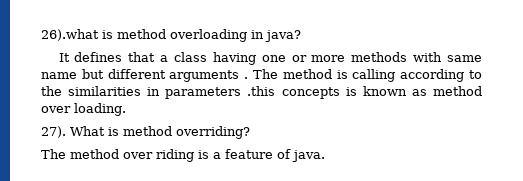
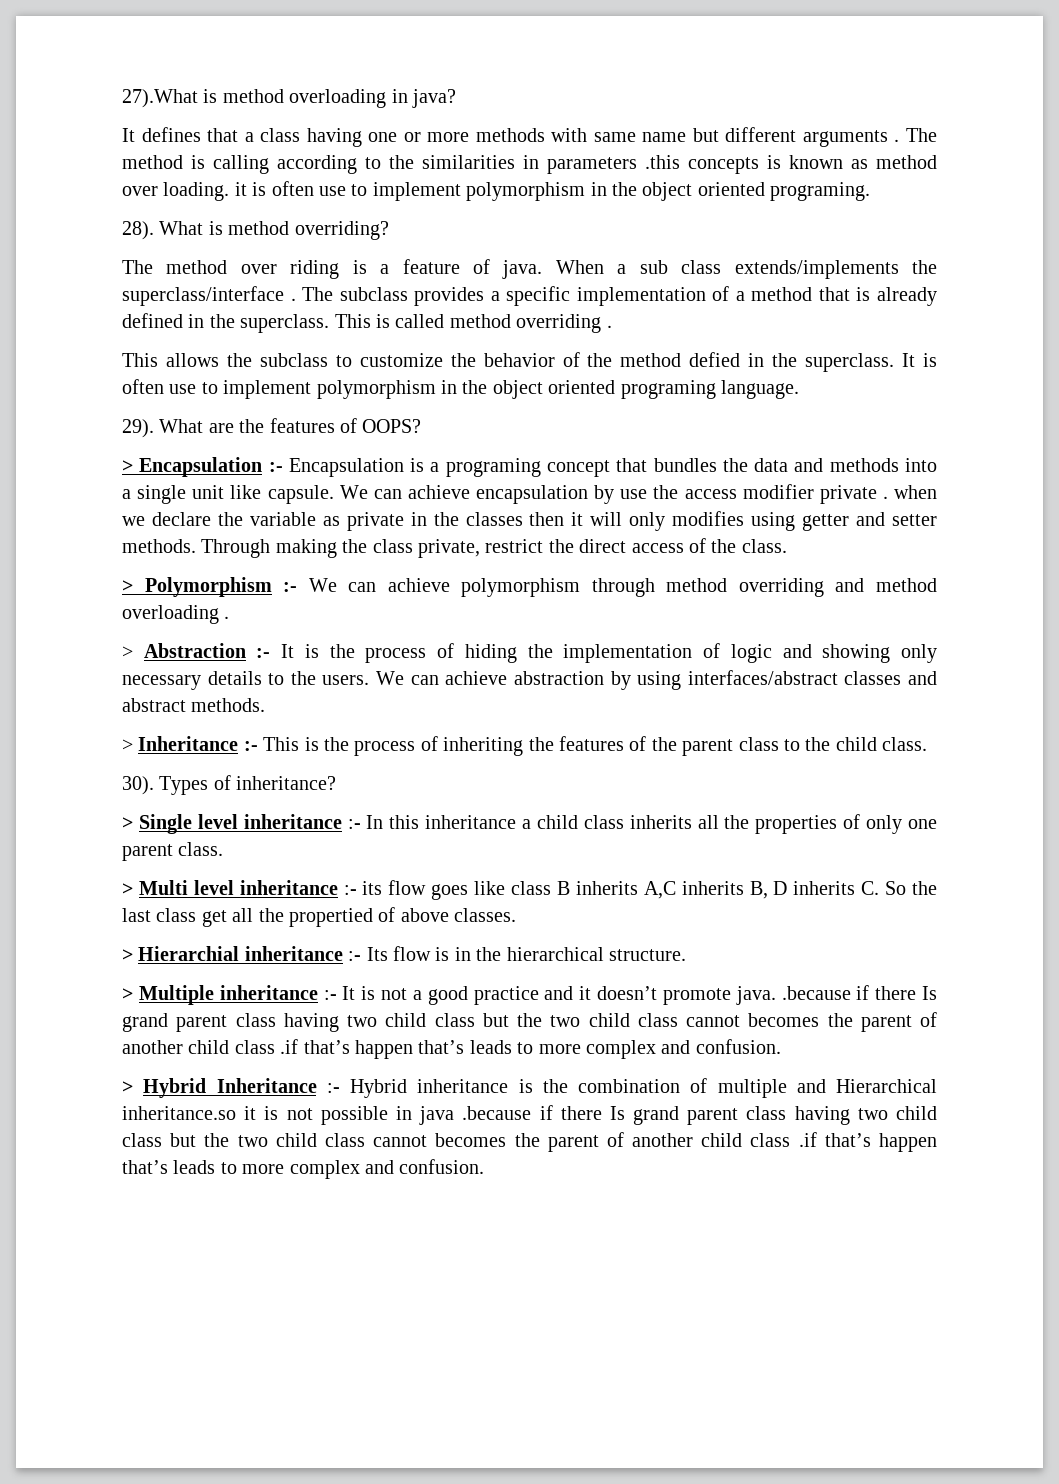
- 26).what is method overloading in java?
+ 27).What is method overloading in java?
- The method is calling according to the similarities in parameters .this concepts is known as method over loading.
- 27).
+ The method is calling according to the similarities in parameters .this concepts is known as method over loading. it is often use to implement polymorphism in the object oriented programing.
+ 28).
+ When a sub class extends/implements the superclass/interface . The subclass provides a specific implementation of a method that is already defined in the superclass. This is called method overriding .
+ This allows the subclass to customize the behavior of the method defied in the superclass. It is often use to implement polymorphism in the object oriented programing language.
+ 29). What are the features of OOPS?
+ > Encapsulation :- Encapsulation is a programing concept that bundles the data and methods into a single unit like capsule. We can achieve encapsulation by use the access modifier private . when we declare the variable as private in the classes then it will only modifies using getter and setter methods. Through making the class private, restrict the direct access of the class.
+ > Polymorphism :- We can achieve polymorphism through method overriding and method overloading .
+ > Abstraction :- It is the process of hiding the implementation of logic and showing only necessary details to the users. We can achieve abstraction by using interfaces/abstract classes and abstract methods.
+ > Inheritance :- This is the process of inheriting the features of the parent class to the child class.
+ 30). Types of inheritance?
+ > Single level inheritance :- In this inheritance a child class inherits all the properties of only one parent class.
+ > Multi level inheritance :- its flow goes like class B inherits A,C inherits B, D inherits C. So the last class get all the propertied of above classes.
+ > Hierarchial inheritance :- Its flow is in the hierarchical structure.
+ > Multiple inheritance :- It is not a good practice and it doesn’t promote java. .because if there Is grand parent class having two child class but the two child class cannot becomes the parent of another child class .if that’s happen that’s leads to more complex and confusion.
+ > Hybrid Inheritance :- Hybrid inheritance is the combination of multiple and Hierarchical inheritance.so it is not possible in java .because if there Is grand parent class having two child class but the two child class cannot becomes the parent of another child class .if that’s happen that’s leads to more complex and confusion.

